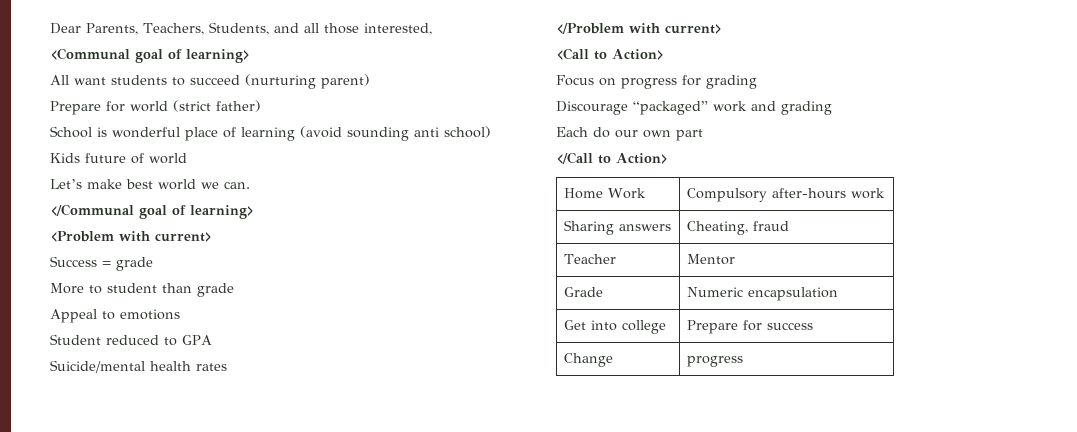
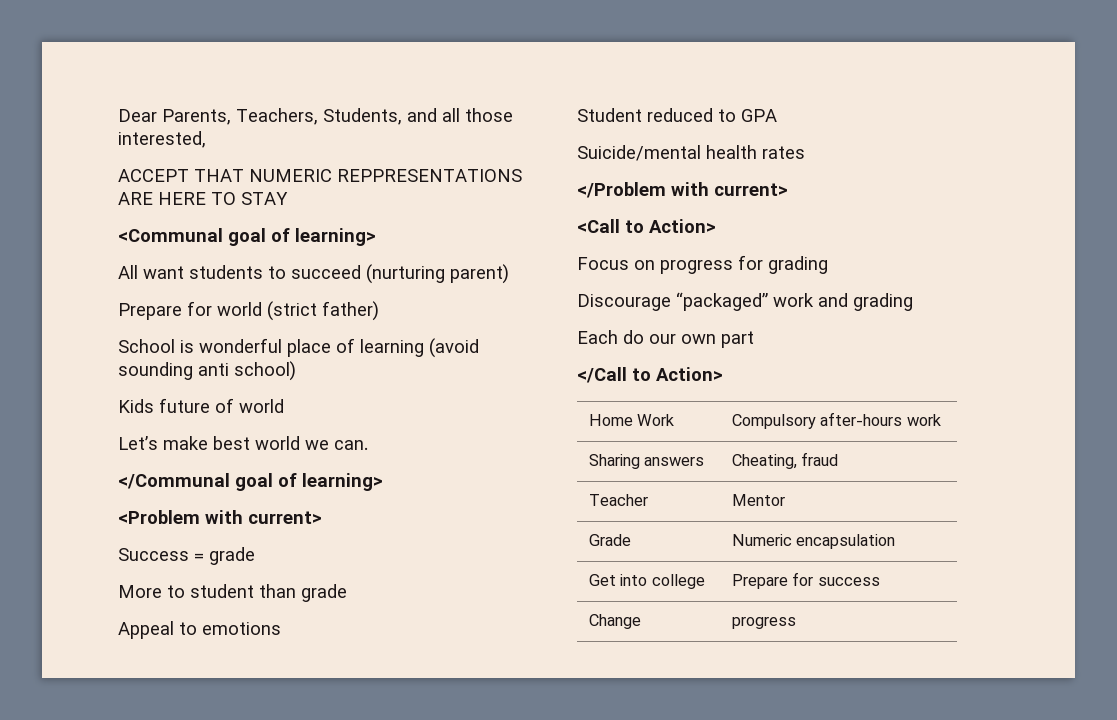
+ ACCEPT THAT NUMERIC REPPRESENTATIONS ARE HERE TO STAY

